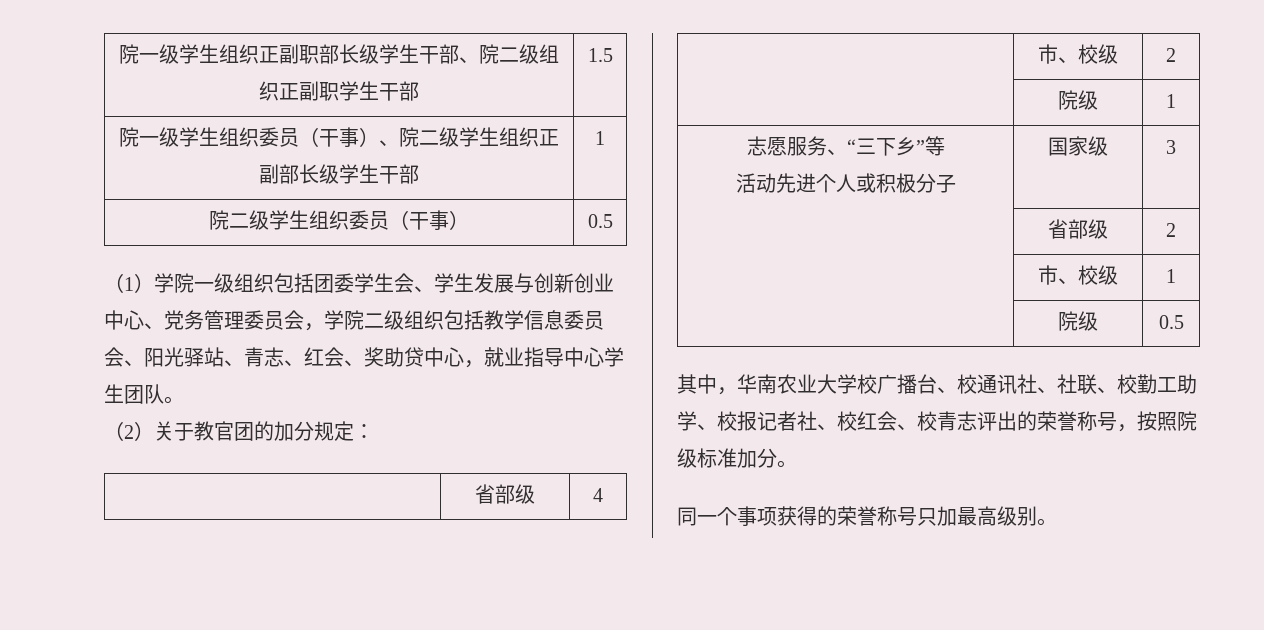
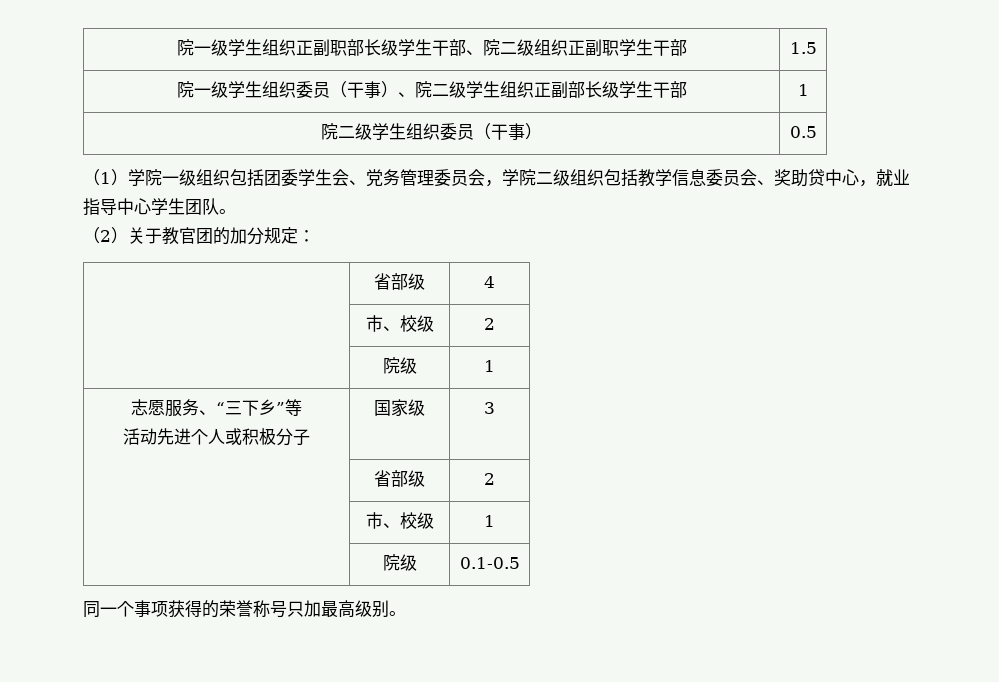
- （1）学院一级组织包括团委学生会、学生发展与创新创业中心、党务管理委员会，学院二级组织包括教学信息委员会、阳光驿站、青志、红会、奖助贷中心，就业指导中心学生团队。
+ （1）学院一级组织包括团委学生会、党务管理委员会，学院二级组织包括教学信息委员会、奖助贷中心，就业指导中心学生团队。
- | 院级 | 0.5
- 其中，华南农业大学校广播台、校通讯社、社联、校勤工助学、校报记者社、校红会、校青志评出的荣誉称号，按照院级标准加分。
+ | 院级 | 0.1-0.5

